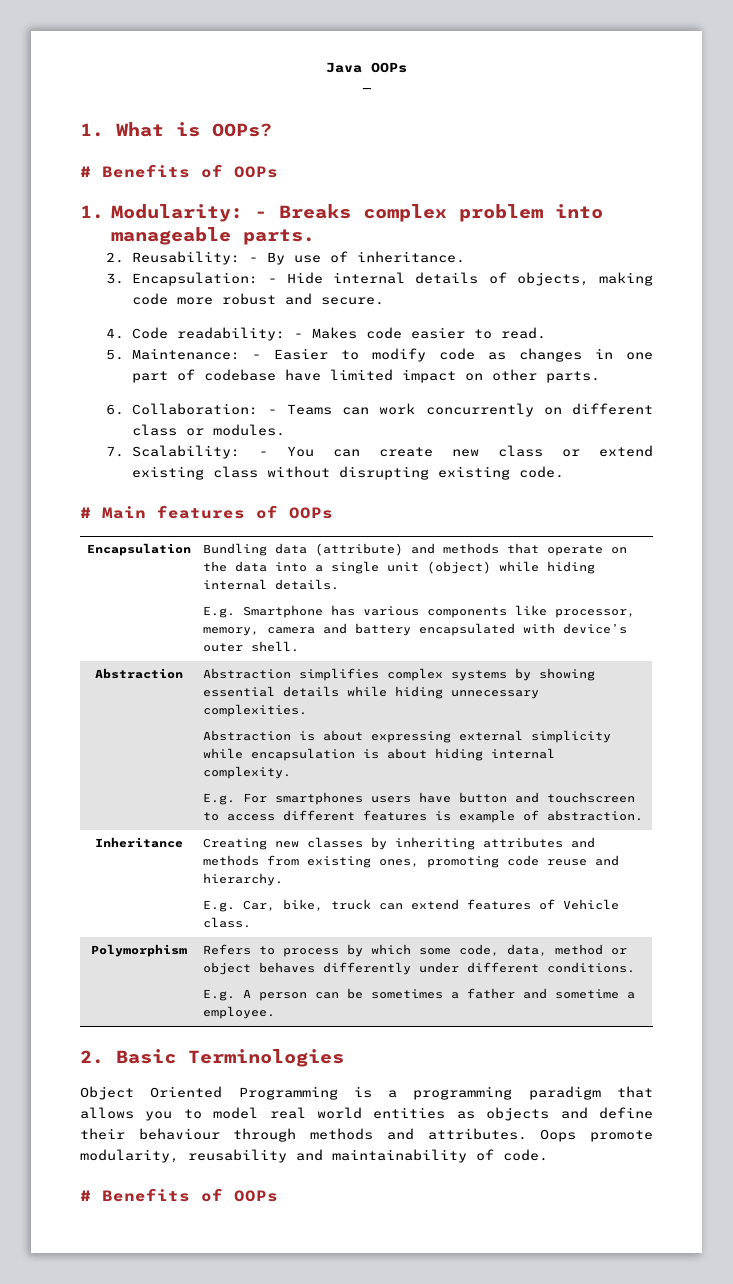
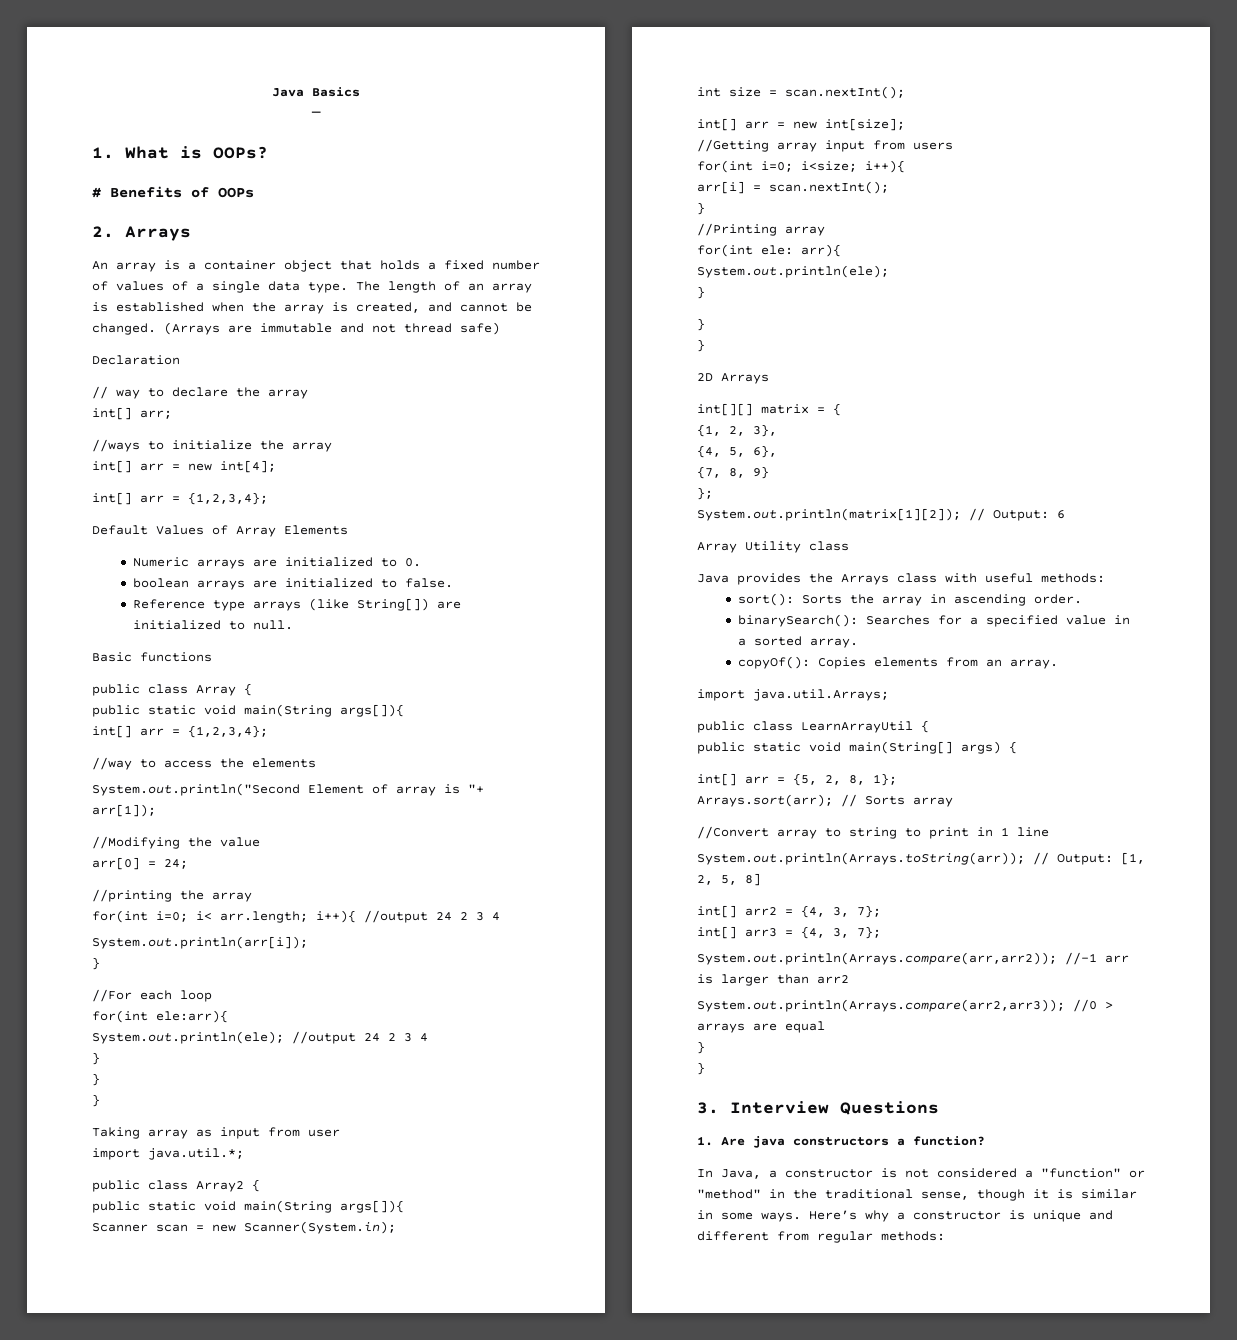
- Java OOPs
+ Java Basics
- 1. Modularity: - Breaks complex problem into manageable parts.
- 2. Reusability: - By use of inheritance.
- 3. Encapsulation: - Hide internal details of objects, making code more robust and secure.
- 4. Code readability: - Makes code easier to read.
- 5. Maintenance: - Easier to modify code as changes in one part of codebase have limited impact on other parts.
- 6. Collaboration: - Teams can work concurrently on different class or modules.
- 7. Scalability: - You can create new class or extend existing class without disrupting existing code.
- # Main features of OOPs
- Encapsulation | Bundling data (attribute) and methods that operate on the data into a single unit (object) while hiding internal details.
- E.g. Smartphone has various components like processor, memory, camera and battery encapsulated with device’s outer shell.
- Abstraction | Abstraction simplifies complex systems by showing essential details while hiding unnecessary complexities.
- Abstraction is about expressing external simplicity while encapsulation is about hiding internal complexity.
- E.g. For smartphones users have button and touchscreen to access different features is example of abstraction.
- Inheritance | Creating new classes by inheriting attributes and methods from existing ones, promoting code reuse and hierarchy.
- E.g. Car, bike, truck can extend features of Vehicle class.
- Polymorphism | Refers to process by which some code, data, method or object behaves differently under different conditions.
- E.g. A person can be sometimes a father and sometime a employee.
- 2. Basic Terminologies
- Object Oriented Programming is a programming paradigm that allows you to model real world entities as objects and define their behaviour through methods and attributes. Oops promote modularity, reusability and maintainability of code.
- # Benefits of OOPs
+ 2. Arrays
+ An array is a container object that holds a fixed number of values of a single data type. The length of an array is established when the array is created, and cannot be changed. (Arrays are immutable and not thread safe)
+ Declaration
+ // way to declare the array
+ int[] arr;
+ //ways to initialize the array
+ int[] arr = new int[4];
+ int[] arr = {1,2,3,4};
+ Default Values of Array Elements
+ Numeric arrays are initialized to 0.
+ boolean arrays are initialized to false.
+ Reference type arrays (like String[]) are initialized to null.
+ Basic functions
+ public class Array {
+ public static void main(String args[]){
+ int[] arr = {1,2,3,4};
+ //way to access the elements
+ System.out.println("Second Element of array is "+ arr[1]);
+ //Modifying the value
+ arr[0] = 24;
+ //printing the array
+ for(int i=0; i< arr.length; i++){ //output 24 2 3 4
+ System.out.println(arr[i]);
+ }
+ //For each loop
+ for(int ele:arr){
+ System.out.println(ele); //output 24 2 3 4
+ }
+ }
+ }
+ Taking array as input from user
+ import java.util.*;
+ public class Array2 {
+ public static void main(String args[]){
+ Scanner scan = new Scanner(System.in);
+ int size = scan.nextInt();
+ int[] arr = new int[size];
+ //Getting array input from users
+ for(int i=0; i<size; i++){
+ arr[i] = scan.nextInt();
+ }
+ //Printing array
+ for(int ele: arr){
+ System.out.println(ele);
+ }
+ }
+ }
+ 2D Arrays
+ int[][] matrix = {
+ {1, 2, 3},
+ {4, 5, 6},
+ {7, 8, 9}
+ };
+ System.out.println(matrix[1][2]); // Output: 6
+ Array Utility class
+ Java provides the Arrays class with useful methods:
+ sort(): Sorts the array in ascending order.
+ binarySearch(): Searches for a specified value in a sorted array.
+ copyOf(): Copies elements from an array.
+ import java.util.Arrays;
+ public class LearnArrayUtil {
+ public static void main(String[] args) {
+ int[] arr = {5, 2, 8, 1};
+ Arrays.sort(arr); // Sorts array
+ //Convert array to string to print in 1 line
+ System.out.println(Arrays.toString(arr)); // Output: [1, 2, 5, 8]
+ int[] arr2 = {4, 3, 7};
+ int[] arr3 = {4, 3, 7};
+ System.out.println(Arrays.compare(arr,arr2)); //-1 arr is larger than arr2
+ System.out.println(Arrays.compare(arr2,arr3)); //0 > arrays are equal
+ }
+ }
+ 3. Interview Questions
+ 1. Are java constructors a function?
+ In Java, a constructor is not considered a "function" or "method" in the traditional sense, though it is similar in some ways. Here’s why a constructor is unique and different from regular methods:

